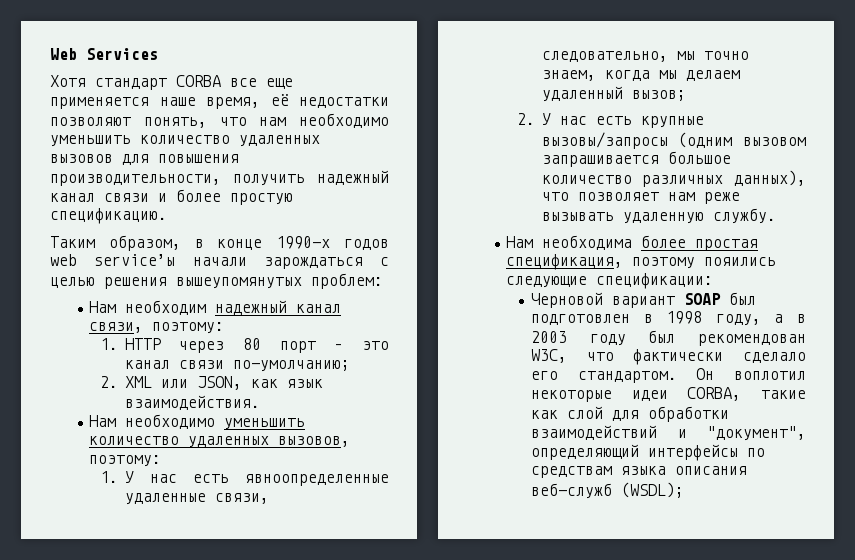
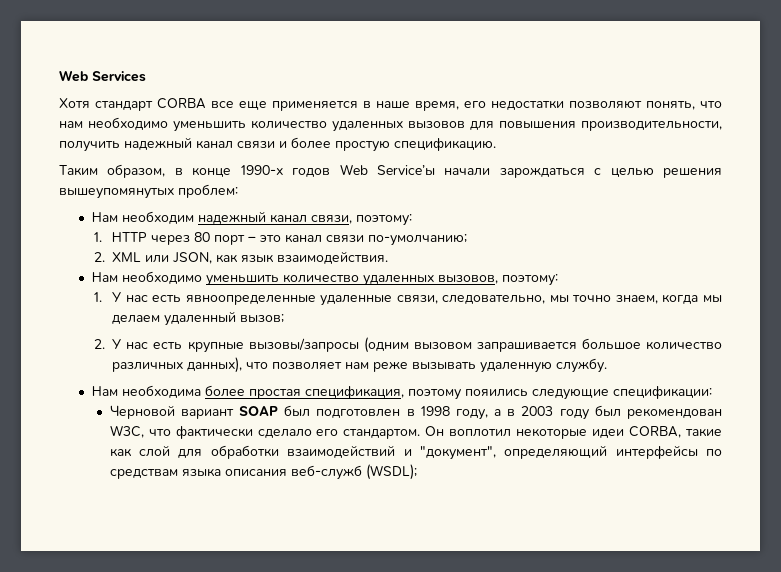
- Хотя стандарт CORBA все еще применяется наше время, её недостатки позволяют понять, что нам необходимо уменьшить количество удаленных вызовов для повышения производительности, получить надежный канал связи и более простую спецификацию.
+ Хотя стандарт CORBA все еще применяется в наше время, его недостатки позволяют понять, что нам необходимо уменьшить количество удаленных вызовов для повышения производительности, получить надежный канал связи и более простую спецификацию.
- Таким образом, в конце 1990-х годов web service’ы начали зарождаться с целью решения вышеупомянутых проблем:
+ Таким образом, в конце 1990-х годов Web Service’ы начали зарождаться с целью решения вышеупомянутых проблем:

